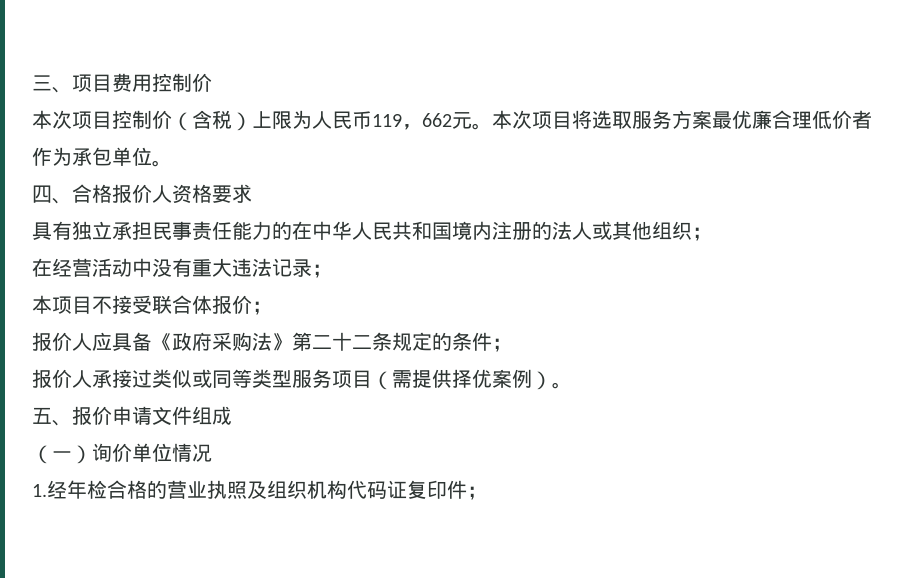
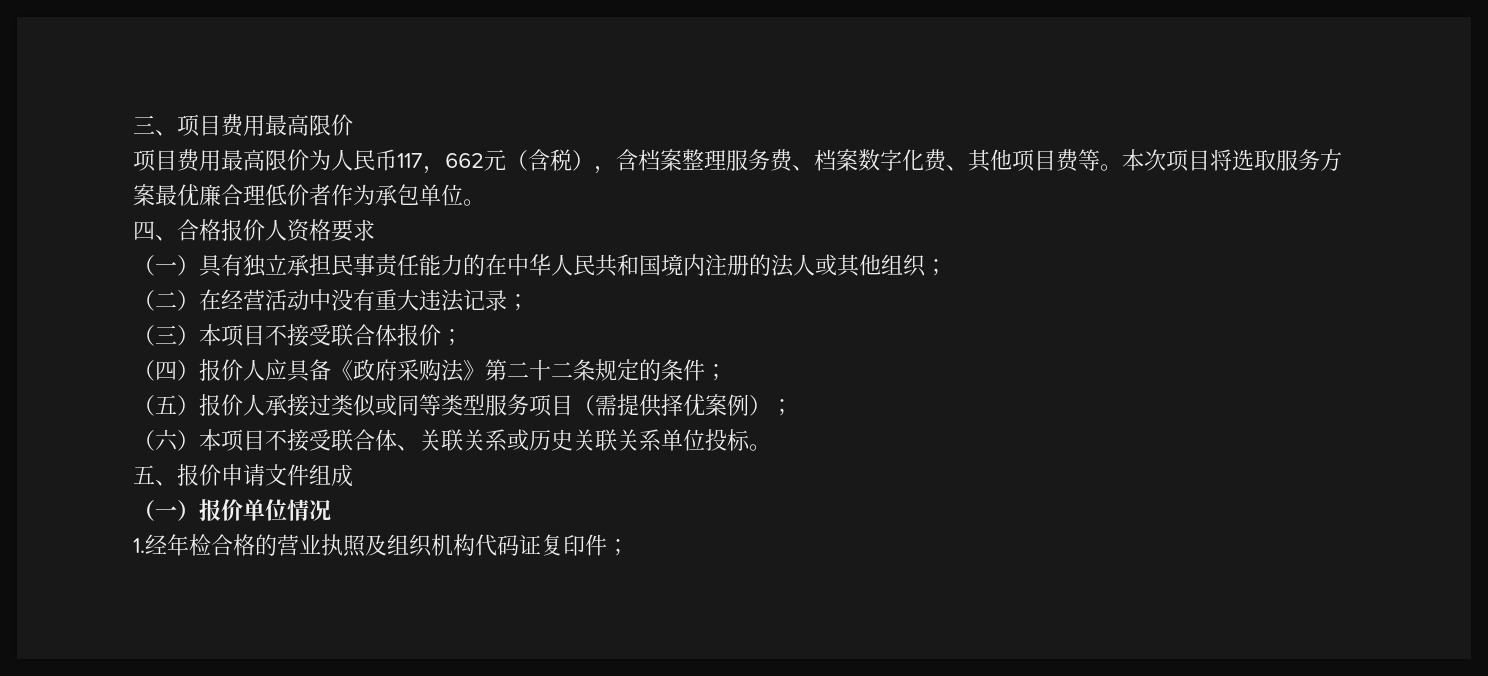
- 三、项目费用控制价
+ 三、项目费用最高限价
- 本次项目控制价（含税）上限为人民币119，662元。
+ 项目费用最高限价为人民币117，662元（含税），含档案整理服务费、档案数字化费、其他项目费等。
- 具有独立承担民事责任能力的在中华人民共和国境内注册的法人或其他组织；
+ （一）具有独立承担民事责任能力的在中华人民共和国境内注册的法人或其他组织；
- 在经营活动中没有重大违法记录；
+ （二）在经营活动中没有重大违法记录；
- 本项目不接受联合体报价；
+ （三）本项目不接受联合体报价；
- 报价人应具备《政府采购法》第二十二条规定的条件；
+ （四）报价人应具备《政府采购法》第二十二条规定的条件；
- 报价人承接过类似或同等类型服务项目（需提供择优案例）。
+ （五）报价人承接过类似或同等类型服务项目（需提供择优案例）；
+ （六）本项目不接受联合体、关联关系或历史关联关系单位投标。
- （一）询价单位情况
+ （一）报价单位情况

